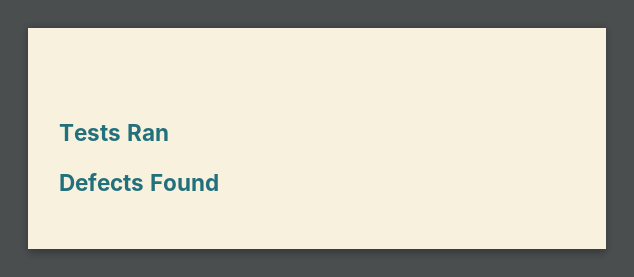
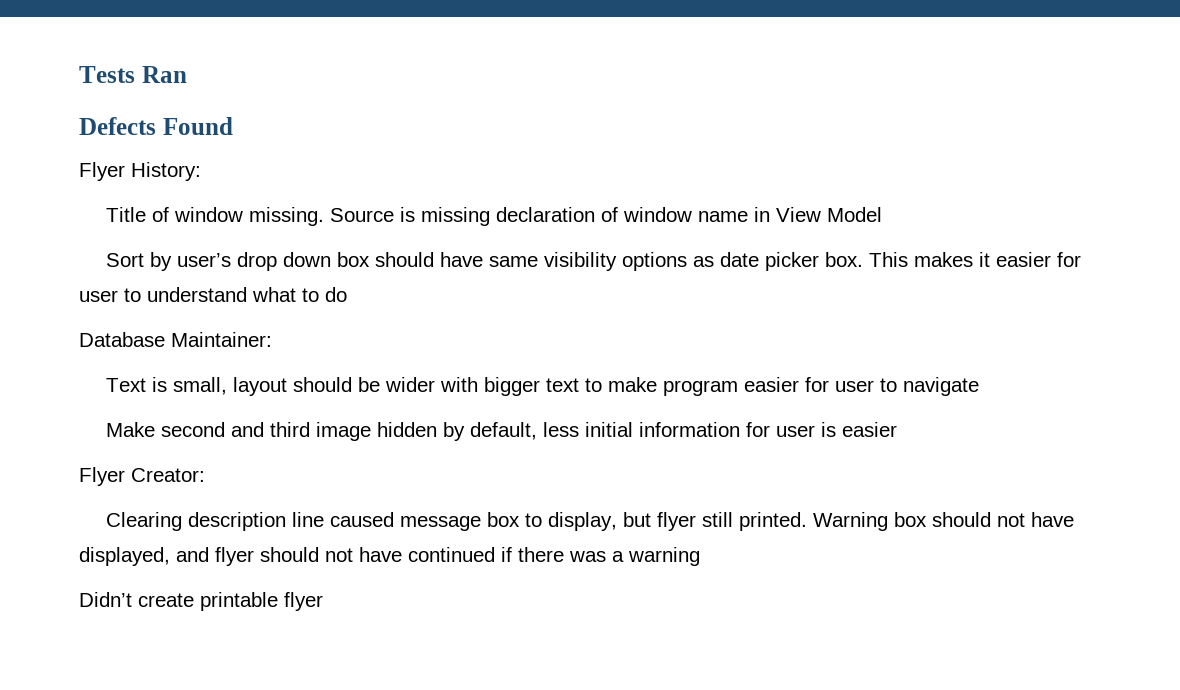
+ Flyer History:
+ Title of window missing. Source is missing declaration of window name in View Model
+ Sort by user’s drop down box should have same visibility options as date picker box. This makes it easier for user to understand what to do
+ Database Maintainer:
+ Text is small, layout should be wider with bigger text to make program easier for user to navigate
+ Make second and third image hidden by default, less initial information for user is easier
+ Flyer Creator:
+ Clearing description line caused message box to display, but flyer still printed. Warning box should not have displayed, and flyer should not have continued if there was a warning
+ Didn’t create printable flyer

